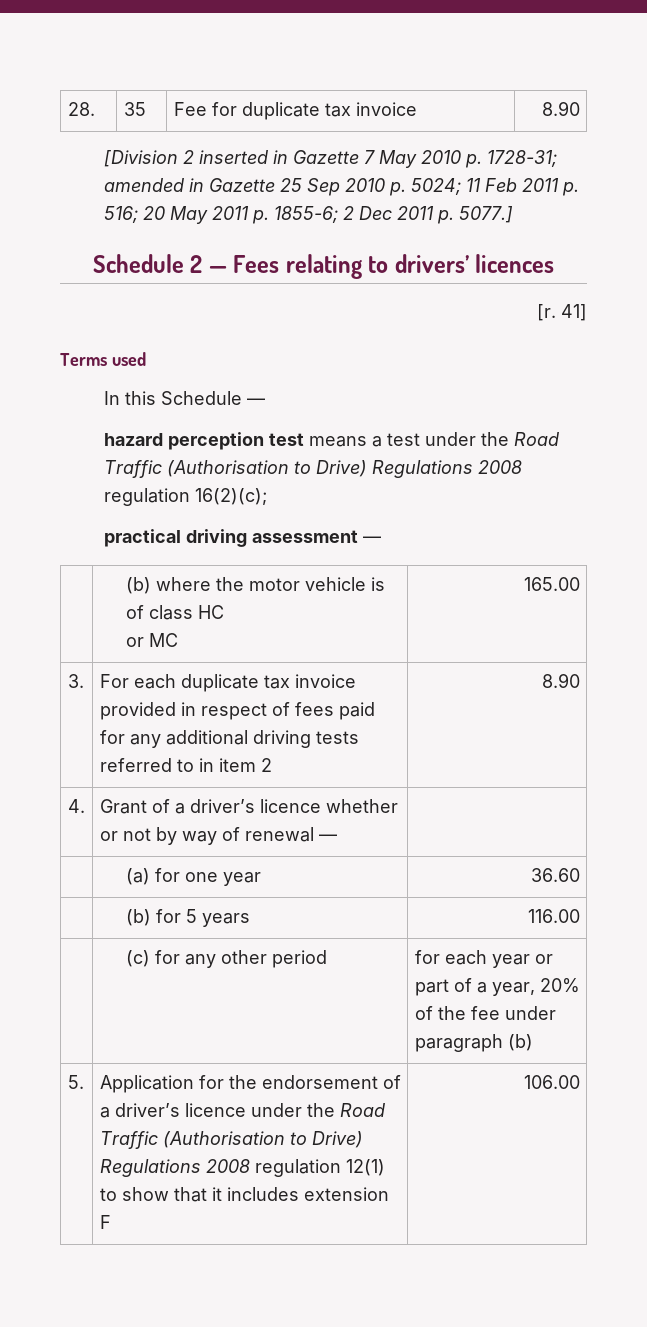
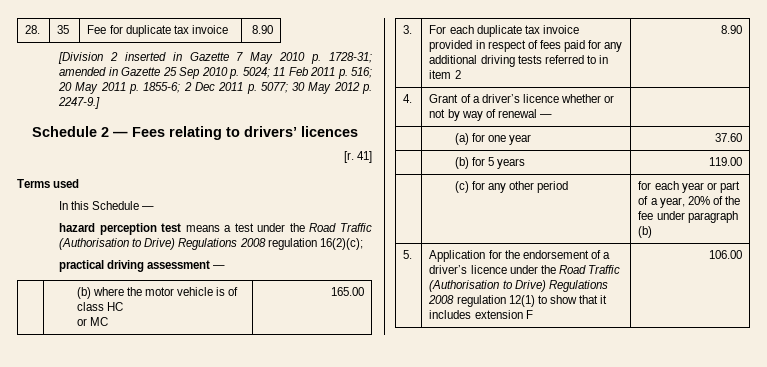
- [Division 2 inserted in Gazette 7 May 2010 p. 1728-31; amended in Gazette 25 Sep 2010 p. 5024; 11 Feb 2011 p. 516; 20 May 2011 p. 1855-6; 2 Dec 2011 p. 5077.]
+ [Division 2 inserted in Gazette 7 May 2010 p. 1728-31; amended in Gazette 25 Sep 2010 p. 5024; 11 Feb 2011 p. 516; 20 May 2011 p. 1855-6; 2 Dec 2011 p. 5077; 30 May 2012 p. 2247-9.]
- | (a) for one year | 36.60
+ | (a) for one year | 37.60
- | (b) for 5 years | 116.00
+ | (b) for 5 years | 119.00

